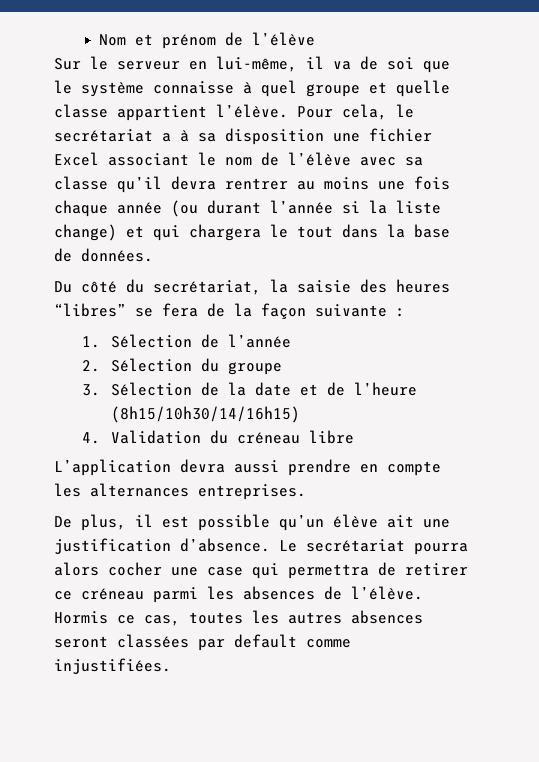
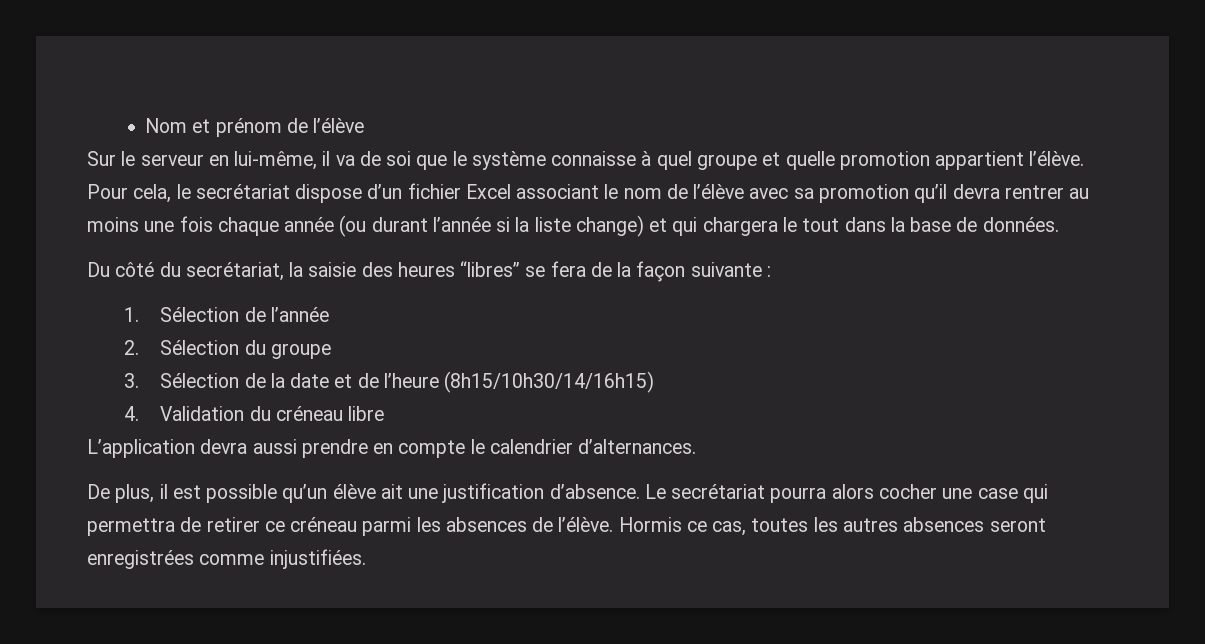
- Sur le serveur en lui-même, il va de soi que le système connaisse à quel groupe et quelle classe appartient l’élève.
+ Sur le serveur en lui-même, il va de soi que le système connaisse à quel groupe et quelle promotion appartient l’élève.
- Pour cela, le secrétariat a à sa disposition une fichier Excel associant le nom de l’élève avec sa classe qu’il devra rentrer au moins une fois chaque année (ou durant l’année si la liste change) et qui chargera le tout dans la base de données.
+ Pour cela, le secrétariat dispose d’un fichier Excel associant le nom de l’élève avec sa promotion qu’il devra rentrer au moins une fois chaque année (ou durant l’année si la liste change) et qui chargera le tout dans la base de données.
- L’application devra aussi prendre en compte les alternances entreprises.
+ L’application devra aussi prendre en compte le calendrier d’alternances.
- Hormis ce cas, toutes les autres absences seront classées par default comme injustifiées.
+ Hormis ce cas, toutes les autres absences seront enregistrées comme injustifiées.

